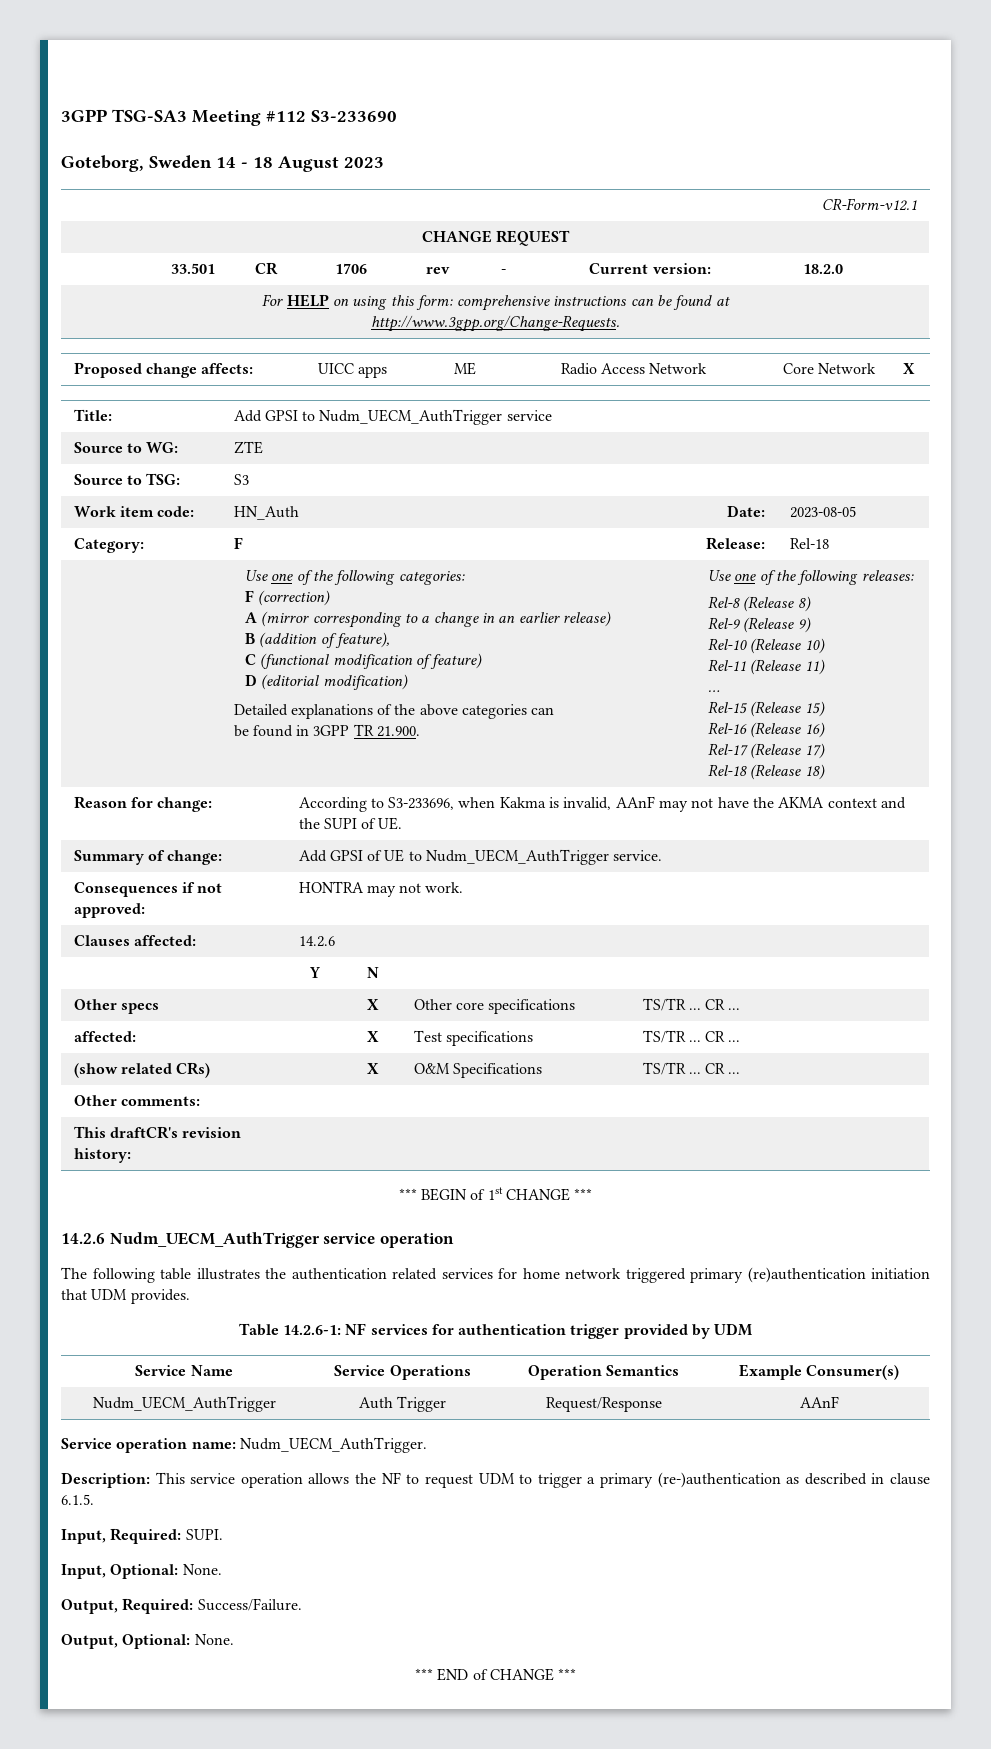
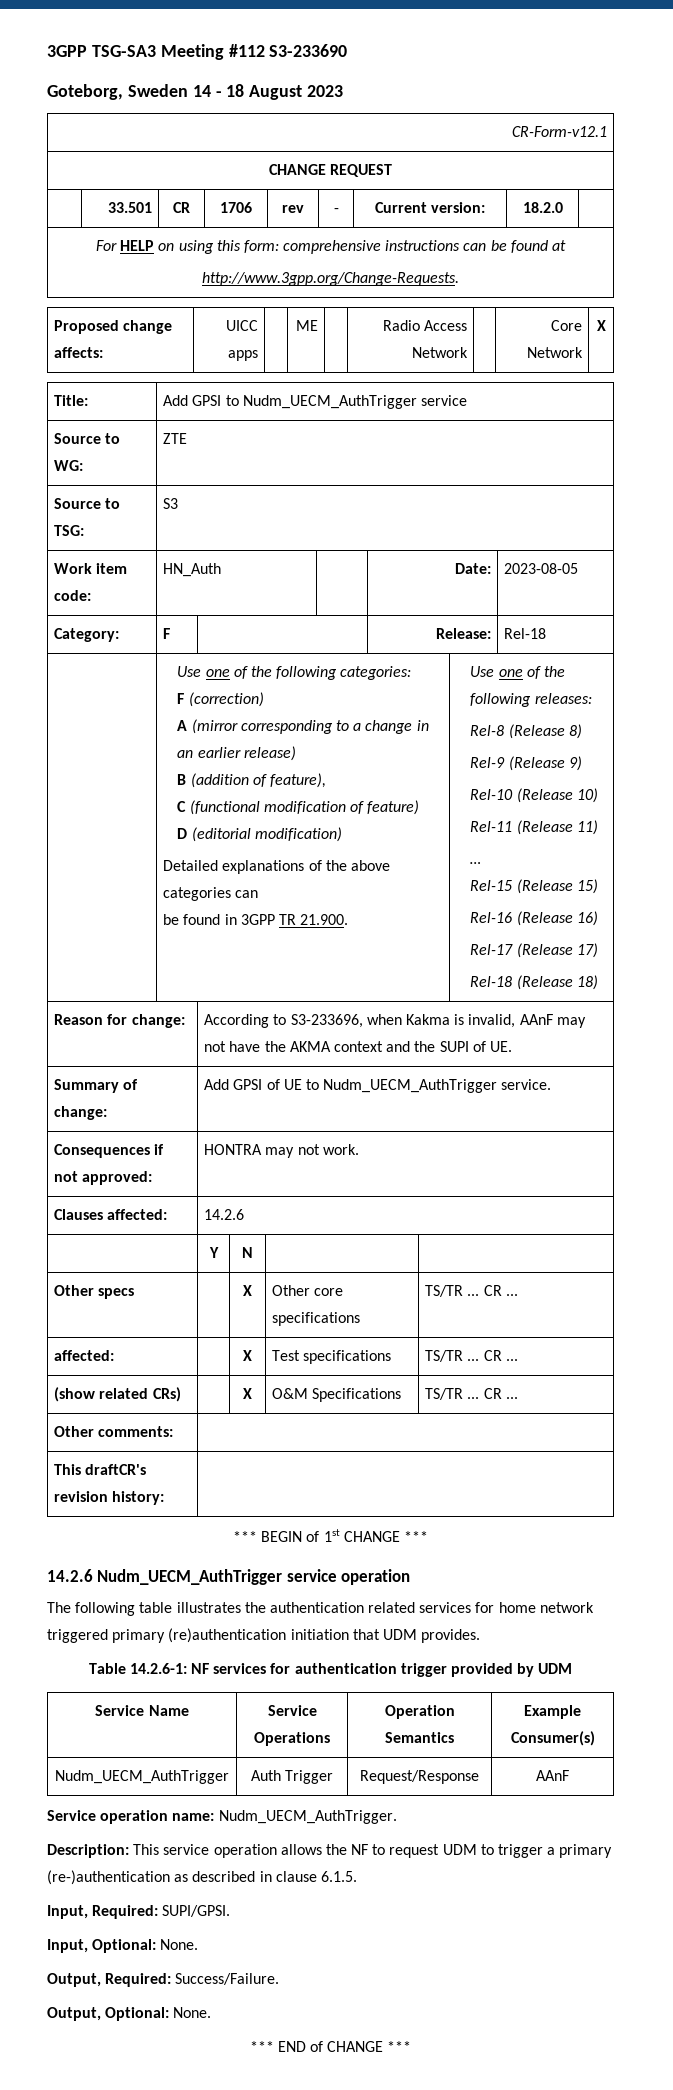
- Input, Required: SUPI.
+ Input, Required: SUPI/GPSI.

